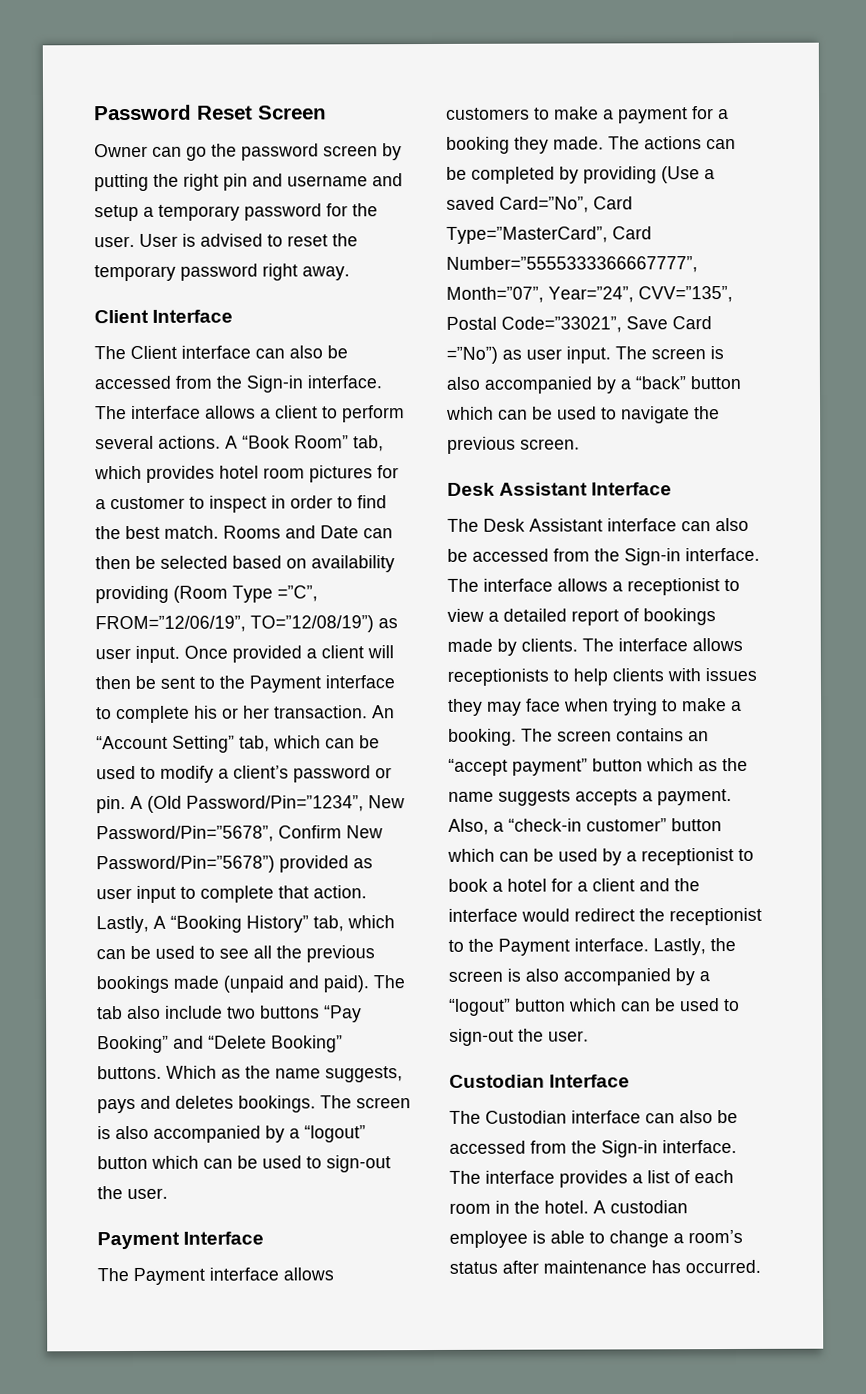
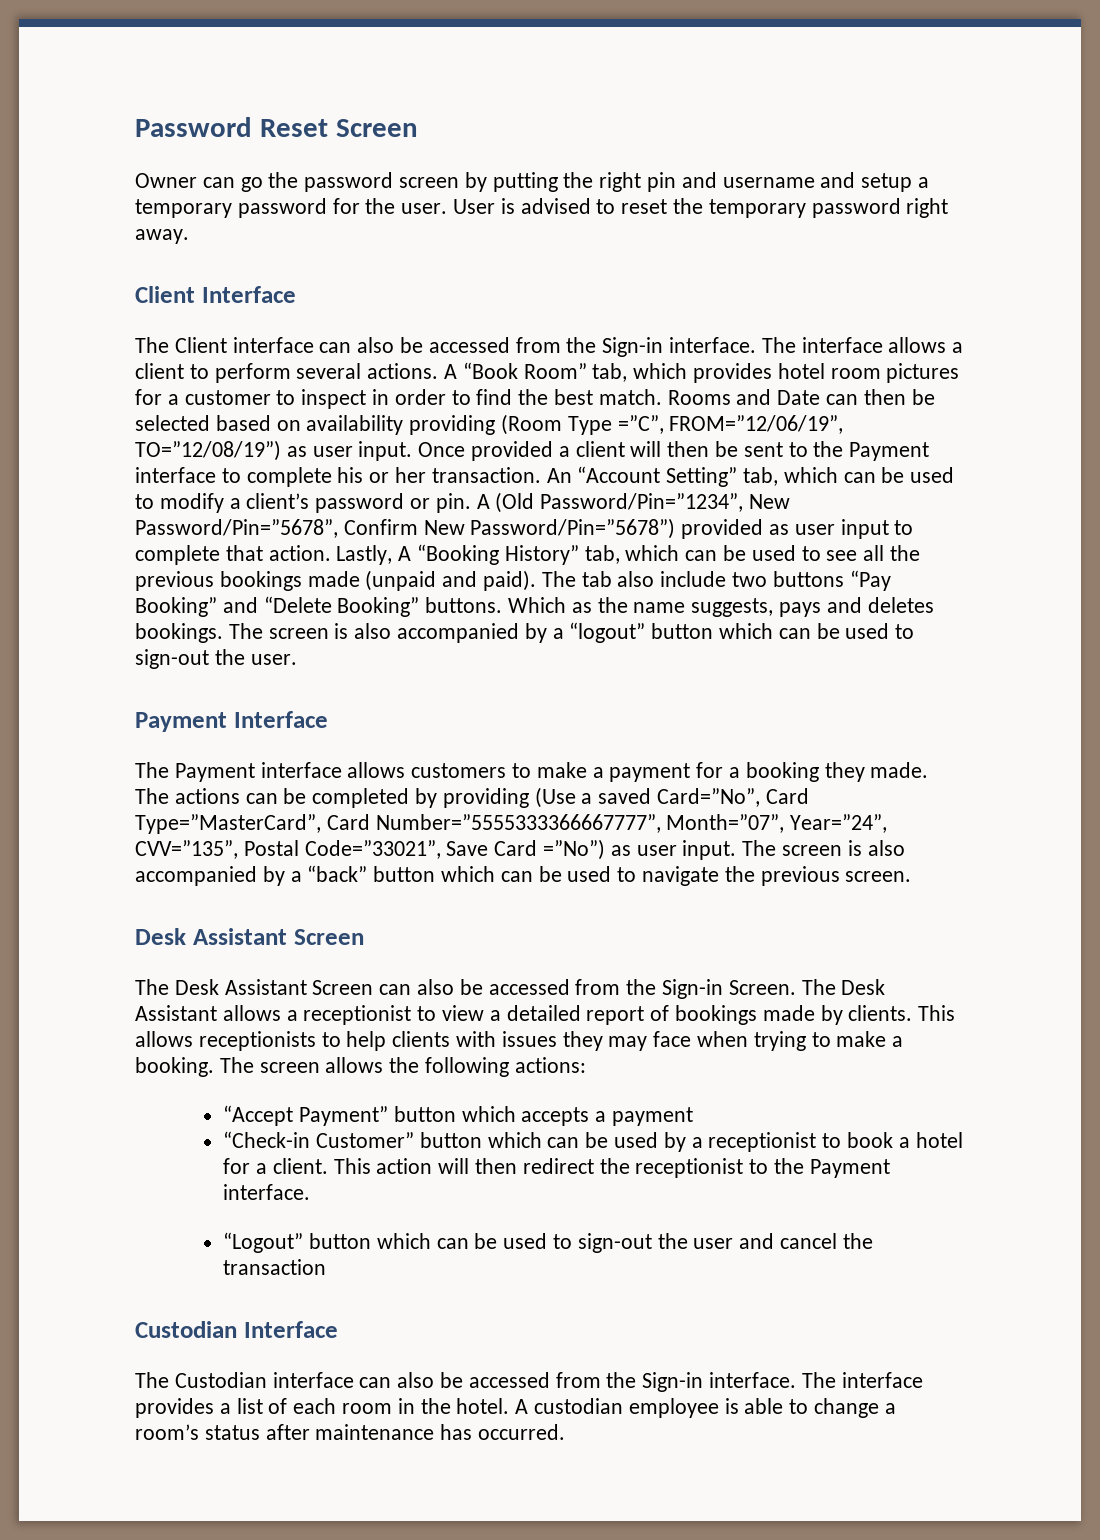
  The screen is also accompanied by a “back” button which can be used to navigate the previous screen.
- Desk Assistant Interface
- The Desk Assistant interface can also be accessed from the Sign-in interface. The interface allows a receptionist to view a detailed report of bookings made by clients.
+ Desk Assistant Screen
+ The Desk Assistant Screen can also be accessed from the Sign-in Screen. The Desk Assistant allows a receptionist to view a detailed report of bookings made by clients.
- The interface allows receptionists to help clients with issues they may face when trying to make a booking.
+ This allows receptionists to help clients with issues they may face when trying to make a booking.
- The screen contains an “accept payment” button which as the name suggests accepts a payment. Also, a “check-in customer” button which can be used by a receptionist to book a hotel for a client and the interface would redirect the receptionist to the Payment interface. Lastly, the screen is also accompanied by a “logout” button which can be used to sign-out the user.
+ The screen allows the following actions:
+ “Accept Payment” button which accepts a payment
+ “Check-in Customer” button which can be used by a receptionist to book a hotel for a client. This action will then redirect the receptionist to the Payment interface.
+ “Logout” button which can be used to sign-out the user and cancel the transaction

